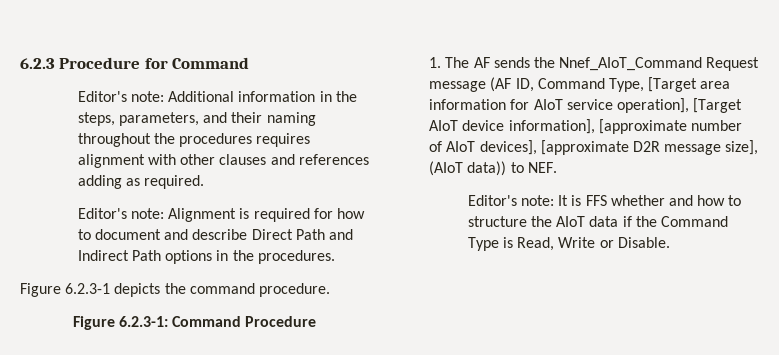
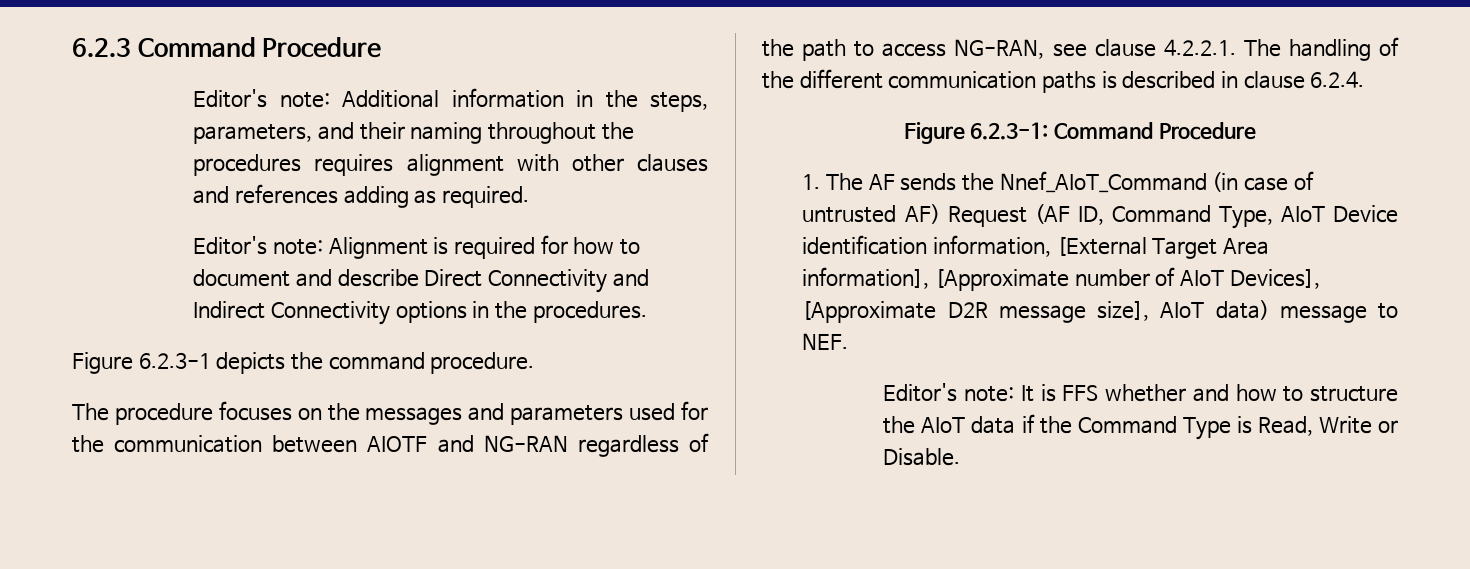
- 6.2.3 Procedure for Command
+ 6.2.3 Command Procedure
- Editor's note: Alignment is required for how to document and describe Direct Path and Indirect Path options in the procedures.
+ Editor's note: Alignment is required for how to document and describe Direct Connectivity and Indirect Connectivity options in the procedures.
+ The procedure focuses on the messages and parameters used for the communication between AIOTF and NG-RAN regardless of the path to access NG-RAN, see clause 4.2.2.1. The handling of the different communication paths is described in clause 6.2.4.
- 1. The AF sends the Nnef_AIoT_Command Request message (AF ID, Command Type, [Target area information for AIoT service operation], [Target AIoT device information], [approximate number of AIoT devices], [approximate D2R message size], (AIoT data)) to NEF.
+ 1. The AF sends the Nnef_AIoT_Command (in case of untrusted AF) Request (AF ID, Command Type, AIoT Device identification information, [External Target Area information], [Approximate number of AIoT Devices], [Approximate D2R message size], AIoT data) message to NEF.

